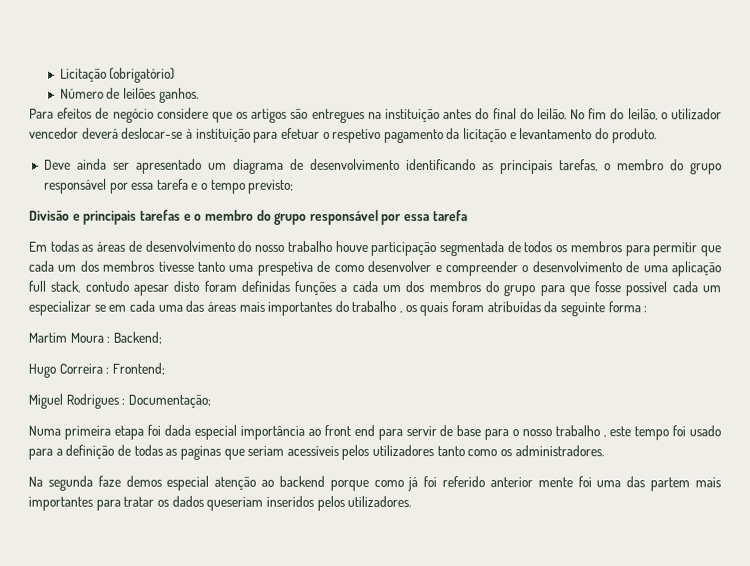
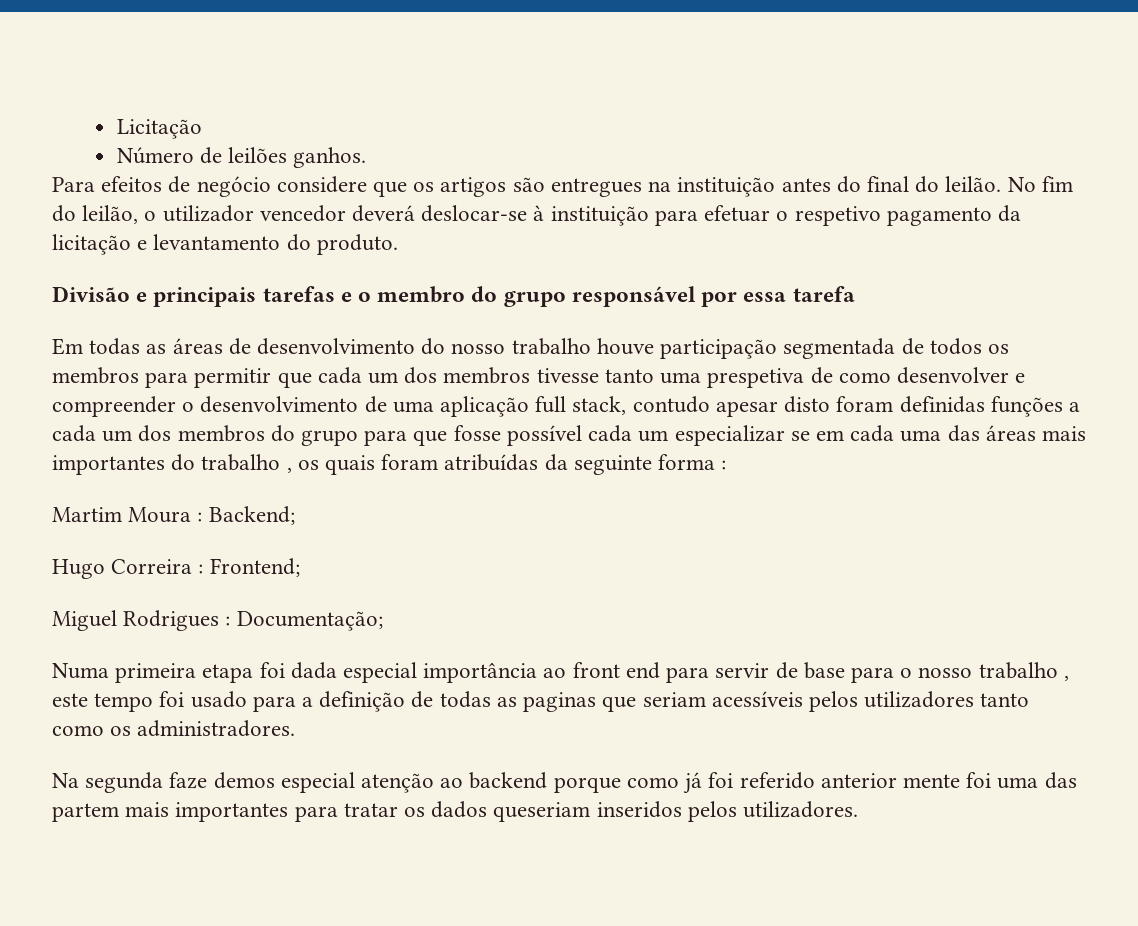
- Licitação (obrigatório)
+ Licitação
- Deve ainda ser apresentado um diagrama de desenvolvimento identificando as principais tarefas, o membro do grupo responsável por essa tarefa e o tempo previsto;

